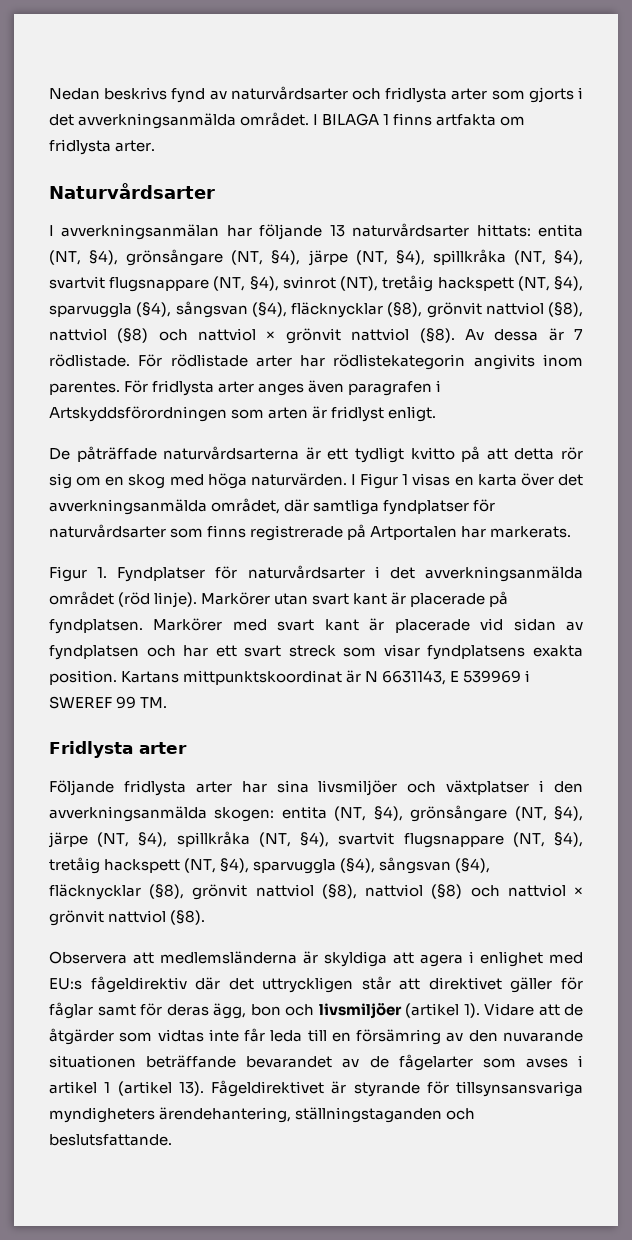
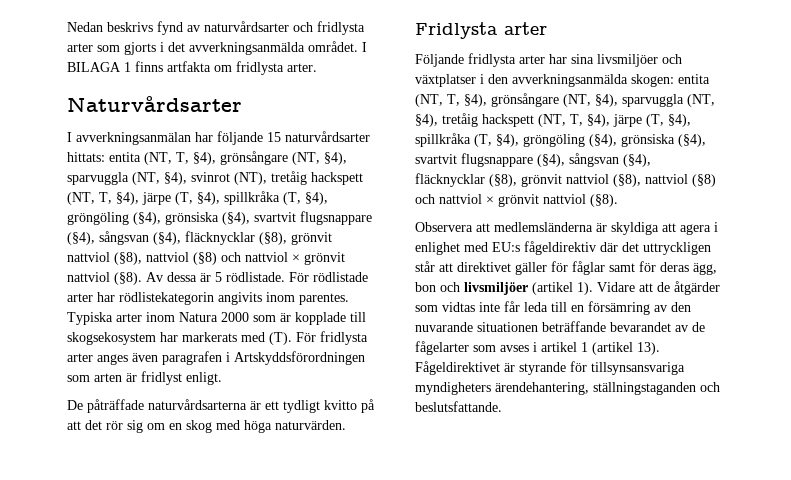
- I avverkningsanmälan har följande 13 naturvårdsarter hittats: entita (NT, §4), grönsångare (NT, §4), järpe (NT, §4), spillkråka (NT, §4), svartvit flugsnappare (NT, §4), svinrot (NT), tretåig hackspett (NT, §4), sparvuggla (§4), sångsvan (§4), fläcknycklar (§8), grönvit nattviol (§8), nattviol (§8) och nattviol × grönvit nattviol (§8).
+ I avverkningsanmälan har följande 15 naturvårdsarter hittats: entita (NT, T, §4), grönsångare (NT, §4), sparvuggla (NT, §4), svinrot (NT), tretåig hackspett (NT, T, §4), järpe (T, §4), spillkråka (T, §4), gröngöling (§4), grönsiska (§4), svartvit flugsnappare (§4), sångsvan (§4), fläcknycklar (§8), grönvit nattviol (§8), nattviol (§8) och nattviol × grönvit nattviol (§8).
- Av dessa är 7 rödlistade.
+ Av dessa är 5 rödlistade.
- För fridlysta arter anges även paragrafen i Artskyddsförordningen som arten är fridlyst enligt.
+ Typiska arter inom Natura 2000 som är kopplade till skogsekosystem har markerats med (T). För fridlysta arter anges även paragrafen i Artskyddsförordningen som arten är fridlyst enligt.
- De påträffade naturvårdsarterna är ett tydligt kvitto på att detta rör sig om en skog med höga naturvärden. I Figur 1 visas en karta över det avverkningsanmälda området, där samtliga fyndplatser för naturvårdsarter som finns registrerade på Artportalen har markerats.
- Figur 1. Fyndplatser för naturvårdsarter i det avverkningsanmälda området (röd linje). Markörer utan svart kant är placerade på fyndplatsen. Markörer med svart kant är placerade vid sidan av fyndplatsen och har ett svart streck som visar fyndplatsens exakta position. Kartans mittpunktskoordinat är N 6631143, E 539969 i SWEREF 99 TM.
+ De påträffade naturvårdsarterna är ett tydligt kvitto på att det rör sig om en skog med höga naturvärden.
- Följande fridlysta arter har sina livsmiljöer och växtplatser i den avverkningsanmälda skogen: entita (NT, §4), grönsångare (NT, §4), järpe (NT, §4), spillkråka (NT, §4), svartvit flugsnappare (NT, §4), tretåig hackspett (NT, §4), sparvuggla (§4), sångsvan (§4), fläcknycklar (§8), grönvit nattviol (§8), nattviol (§8) och nattviol × grönvit nattviol (§8).
+ Följande fridlysta arter har sina livsmiljöer och växtplatser i den avverkningsanmälda skogen: entita (NT, T, §4), grönsångare (NT, §4), sparvuggla (NT, §4), tretåig hackspett (NT, T, §4), järpe (T, §4), spillkråka (T, §4), gröngöling (§4), grönsiska (§4), svartvit flugsnappare (§4), sångsvan (§4), fläcknycklar (§8), grönvit nattviol (§8), nattviol (§8) och nattviol × grönvit nattviol (§8).

